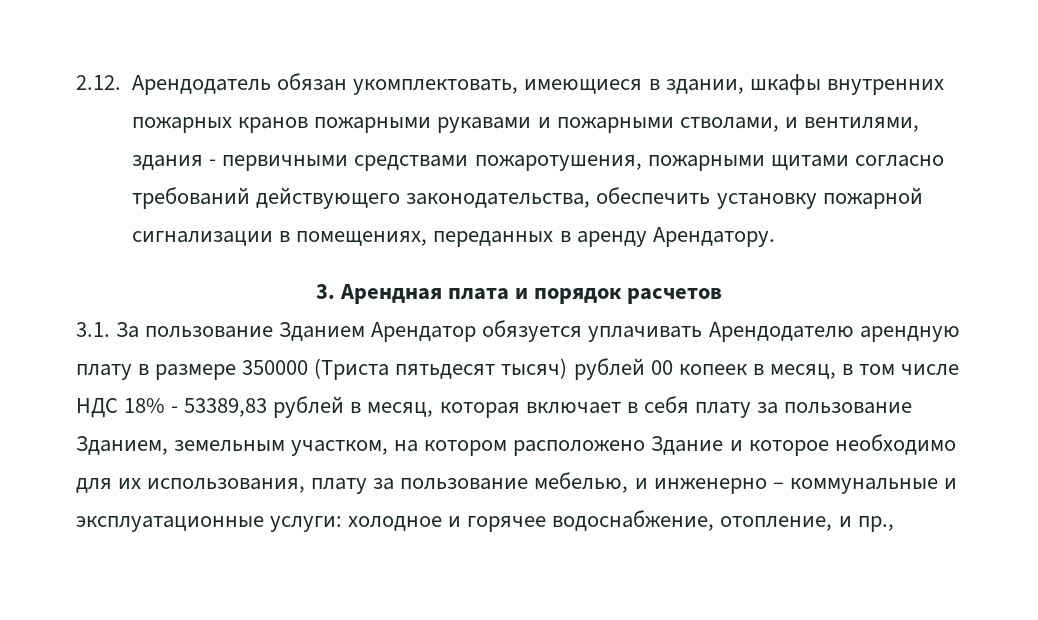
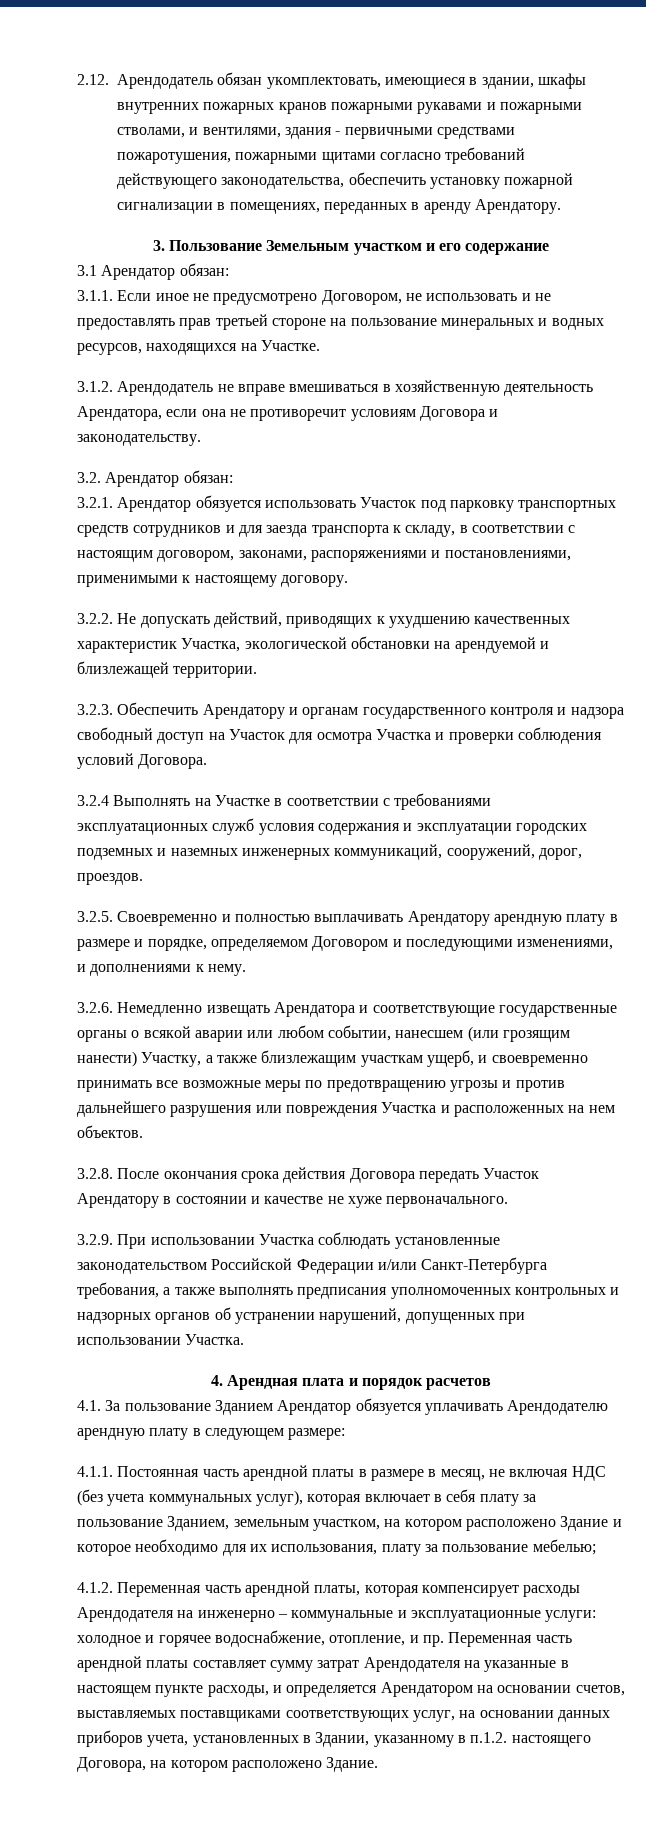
- 3. Арендная плата и порядок расчетов
+ 3. Пользование Земельным участком и его содержание
+ 3.1 Арендатор обязан:
+ 3.1.1. Если иное не предусмотрено Договором, не использовать и не предоставлять прав третьей стороне на пользование минеральных и водных ресурсов, находящихся на Участке.
+ 3.1.2. Арендодатель не вправе вмешиваться в хозяйственную деятельность Арендатора, если она не противоречит условиям Договора и законодательству.
+ 3.2. Арендатор обязан:
+ 3.2.1. Арендатор обязуется использовать Участок под парковку транспортных средств сотрудников и для заезда транспорта к складу, в соответствии с настоящим договором, законами, распоряжениями и постановлениями, применимыми к настоящему договору.
+ 3.2.2. Не допускать действий, приводящих к ухудшению качественных характеристик Участка, экологической обстановки на арендуемой и близлежащей территории.
+ 3.2.3. Обеспечить Арендатору и органам государственного контроля и надзора свободный доступ на Участок для осмотра Участка и проверки соблюдения условий Договора.
+ 3.2.4 Выполнять на Участке в соответствии с требованиями эксплуатационных служб условия содержания и эксплуатации городских подземных и наземных инженерных коммуникаций, сооружений, дорог, проездов.
+ 3.2.5. Своевременно и полностью выплачивать Арендатору арендную плату в размере и порядке, определяемом Договором и последующими изменениями, и дополнениями к нему.
+ 3.2.6. Немедленно извещать Арендатора и соответствующие государственные органы о всякой аварии или любом событии, нанесшем (или грозящим нанести) Участку, а также близлежащим участкам ущерб, и своевременно принимать все возможные меры по предотвращению угрозы и против дальнейшего разрушения или повреждения Участка и расположенных на нем объектов.
+ 3.2.8. После окончания срока действия Договора передать Участок Арендатору в состоянии и качестве не хуже первоначального.
+ 3.2.9. При использовании Участка соблюдать установленные законодательством Российской Федерации и/или Санкт-Петербурга требования, а также выполнять предписания уполномоченных контрольных и надзорных органов об устранении нарушений, допущенных при использовании Участка.
+ 4. Арендная плата и порядок расчетов
- 3.1. За пользование Зданием Арендатор обязуется уплачивать Арендодателю арендную плату в размере 350000 (Триста пятьдесят тысяч) рублей 00 копеек в месяц, в том числе НДС 18% - 53389,83 рублей в месяц, которая включает в себя плату за пользование Зданием, земельным участком, на котором расположено Здание и которое необходимо для их использования, плату за пользование мебелью, и инженерно – коммунальные и эксплуатационные услуги: холодное и горячее водоснабжение, отопление, и пр.,
+ 4.1. За пользование Зданием Арендатор обязуется уплачивать Арендодателю арендную плату в следующем размере:
+ 4.1.1. Постоянная часть арендной платы в размере в месяц, не включая НДС (без учета коммунальных услуг), которая включает в себя плату за пользование Зданием, земельным участком, на котором расположено Здание и которое необходимо для их использования, плату за пользование мебелью;
+ 4.1.2. Переменная часть арендной платы, которая компенсирует расходы Арендодателя на инженерно – коммунальные и эксплуатационные услуги: холодное и горячее водоснабжение, отопление, и пр. Переменная часть арендной платы составляет сумму затрат Арендодателя на указанные в настоящем пункте расходы, и определяется Арендатором на основании счетов, выставляемых поставщиками соответствующих услуг, на основании данных приборов учета, установленных в Здании, указанному в п.1.2. настоящего Договора, на котором расположено Здание.

